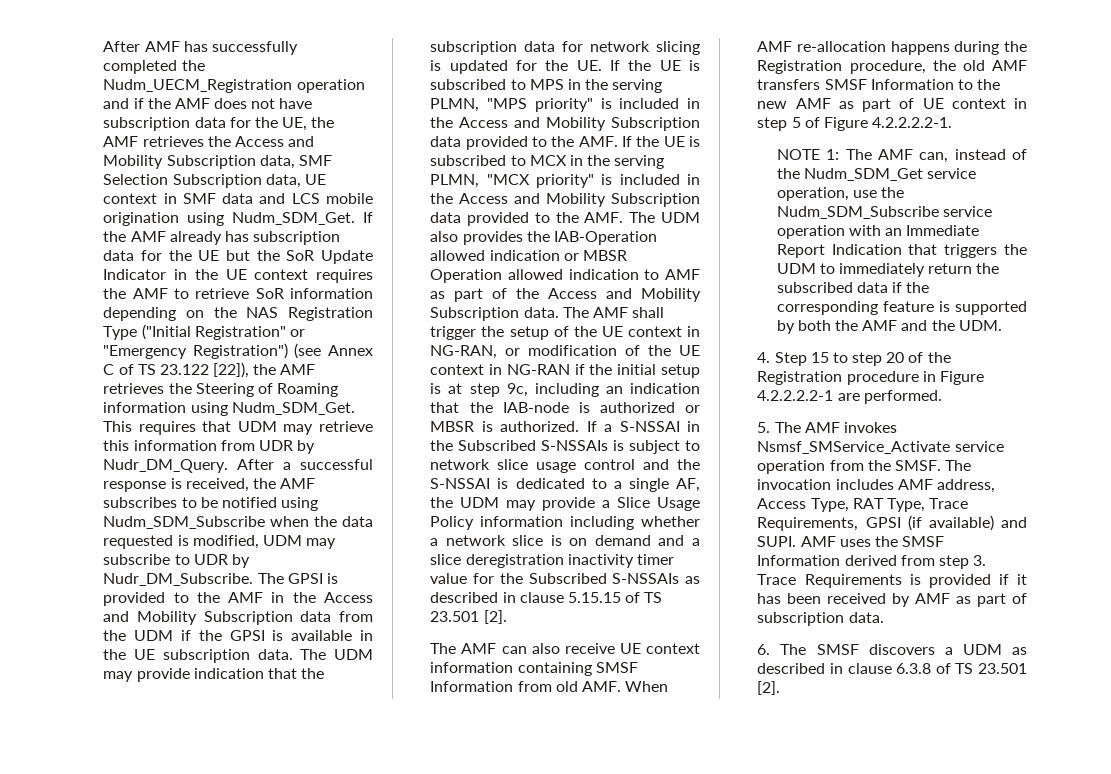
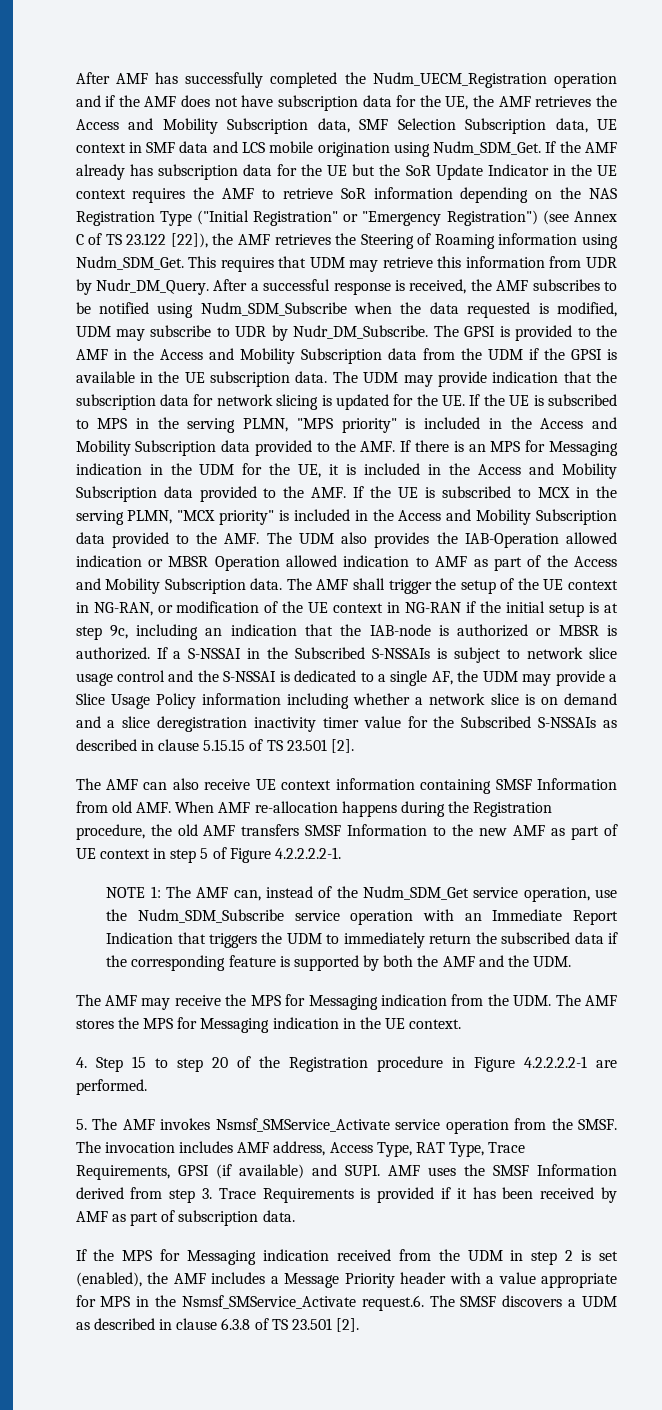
- The UDM may provide indication that the subscription data for network slicing is updated for the UE. If the UE is subscribed to MPS in the serving PLMN, "MPS priority" is included in the Access and Mobility Subscription data provided to the AMF. If the UE is subscribed to MCX in the serving PLMN, "MCX priority" is included in the Access and Mobility Subscription data provided to the AMF. The UDM also provides the IAB-Operation allowed indication or MBSR Operation allowed indication to AMF as part of the Access and Mobility Subscription data.
+ The UDM may provide indication that the subscription data for network slicing is updated for the UE. If the UE is subscribed to MPS in the serving PLMN, "MPS priority" is included in the Access and Mobility Subscription data provided to the AMF. If there is an MPS for Messaging indication in the UDM for the UE, it is included in the Access and Mobility Subscription data provided to the AMF. If the UE is subscribed to MCX in the serving PLMN, "MCX priority" is included in the Access and Mobility Subscription data provided to the AMF. The UDM also provides the IAB-Operation allowed indication or MBSR Operation allowed indication to AMF as part of the Access and Mobility Subscription data.
+ The AMF may receive the MPS for Messaging indication from the UDM. The AMF stores the MPS for Messaging indication in the UE context.
- 6. The SMSF discovers a UDM as described in clause 6.3.8 of TS 23.501 [2].
+ If the MPS for Messaging indication received from the UDM in step 2 is set (enabled), the AMF includes a Message Priority header with a value appropriate for MPS in the Nsmsf_SMService_Activate request.6. The SMSF discovers a UDM as described in clause 6.3.8 of TS 23.501 [2].

